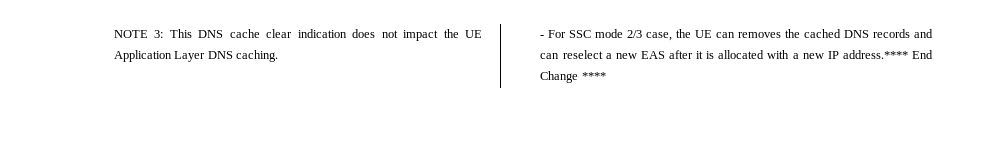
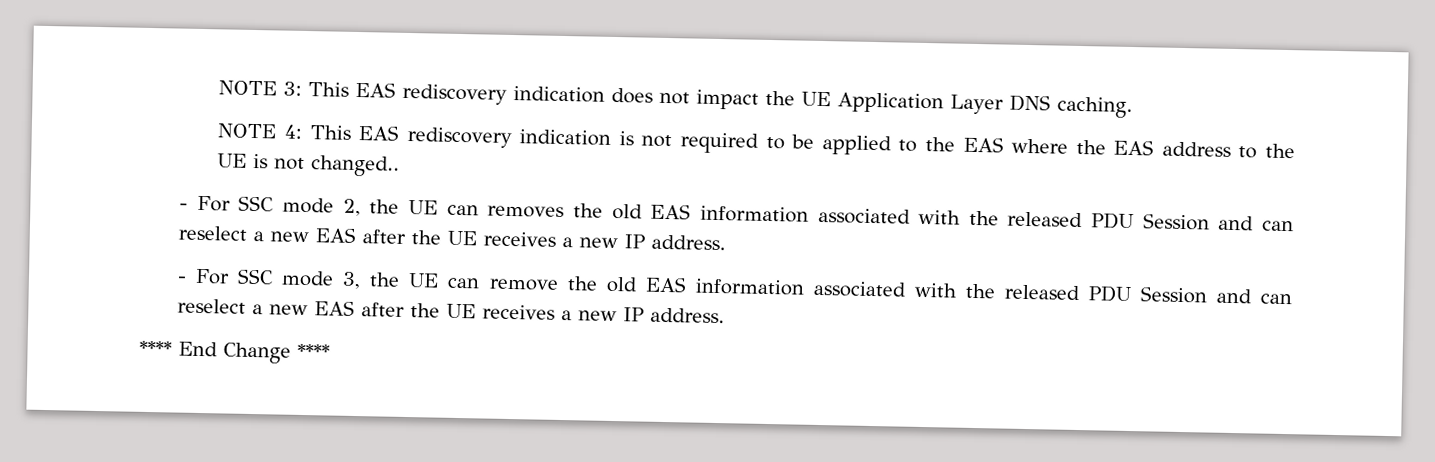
- NOTE 3: This DNS cache clear indication does not impact the UE Application Layer DNS caching.
+ NOTE 3: This EAS rediscovery indication does not impact the UE Application Layer DNS caching.
- - For SSC mode 2/3 case, the UE can removes the cached DNS records and can reselect a new EAS after it is allocated with a new IP address.**** End Change ****
+ NOTE 4: This EAS rediscovery indication is not required to be applied to the EAS where the EAS address to the UE is not changed..
+ - For SSC mode 2, the UE can removes the old EAS information associated with the released PDU Session and can reselect a new EAS after the UE receives a new IP address.
+ - For SSC mode 3, the UE can remove the old EAS information associated with the released PDU Session and can reselect a new EAS after the UE receives a new IP address.
+ **** End Change ****

